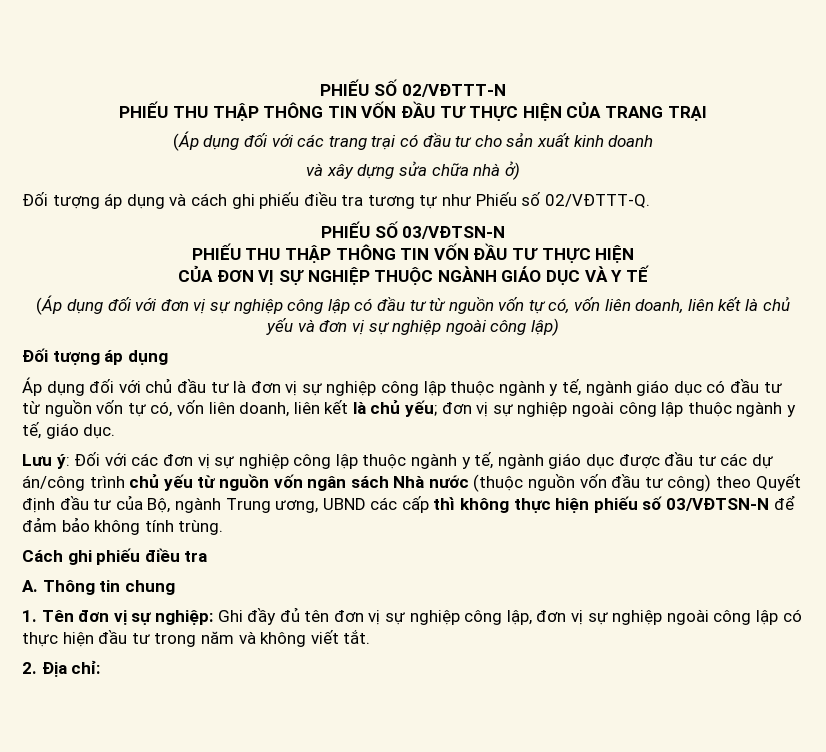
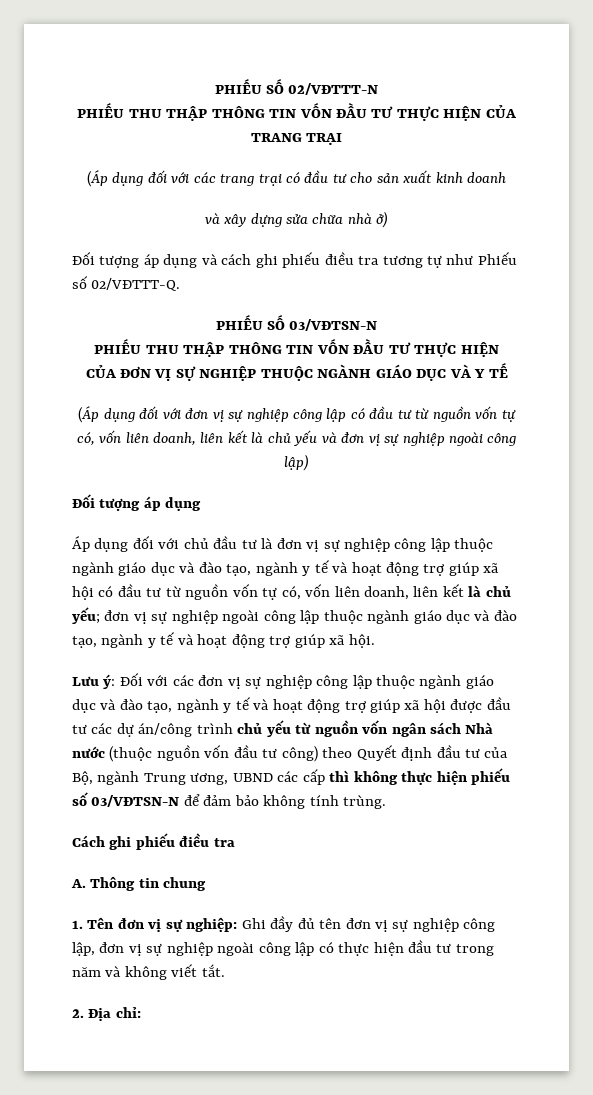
- Áp dụng đối với chủ đầu tư là đơn vị sự nghiệp công lập thuộc ngành y tế, ngành giáo dục có đầu tư từ nguồn vốn tự có, vốn liên doanh, liên kết là chủ yếu; đơn vị sự nghiệp ngoài công lập thuộc ngành y tế, giáo dục.
+ Áp dụng đối với chủ đầu tư là đơn vị sự nghiệp công lập thuộc ngành giáo dục và đào tạo, ngành y tế và hoạt động trợ giúp xã hội có đầu tư từ nguồn vốn tự có, vốn liên doanh, liên kết là chủ yếu; đơn vị sự nghiệp ngoài công lập thuộc ngành giáo dục và đào tạo, ngành y tế và hoạt động trợ giúp xã hội.
- Đối với các đơn vị sự nghiệp công lập thuộc ngành y tế, ngành giáo dục được đầu tư các dự án/công trình chủ yếu từ nguồn vốn ngân sách Nhà nước (thuộc nguồn vốn đầu tư công) theo Quyết định đầu tư của Bộ, ngành Trung ương, UBND các cấp thì không thực hiện phiếu số 03/VĐTSN-N để đảm bảo không tính trùng.
+ Đối với các đơn vị sự nghiệp công lập thuộc ngành giáo dục và đào tạo, ngành y tế và hoạt động trợ giúp xã hội được đầu tư các dự án/công trình chủ yếu từ nguồn vốn ngân sách Nhà nước (thuộc nguồn vốn đầu tư công) theo Quyết định đầu tư của Bộ, ngành Trung ương, UBND các cấp thì không thực hiện phiếu số 03/VĐTSN-N để đảm bảo không tính trùng.

